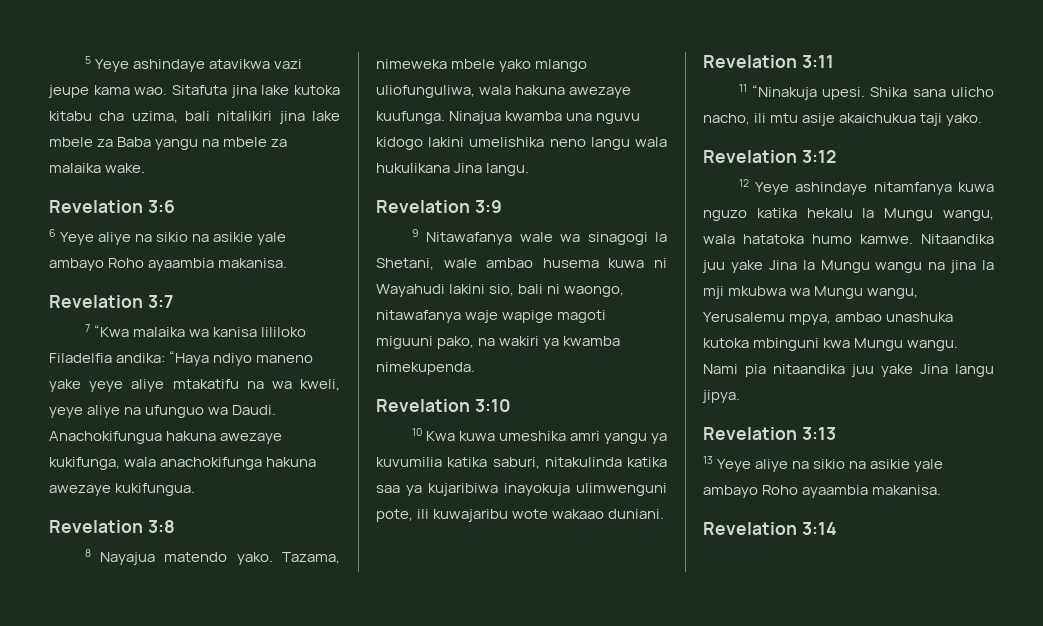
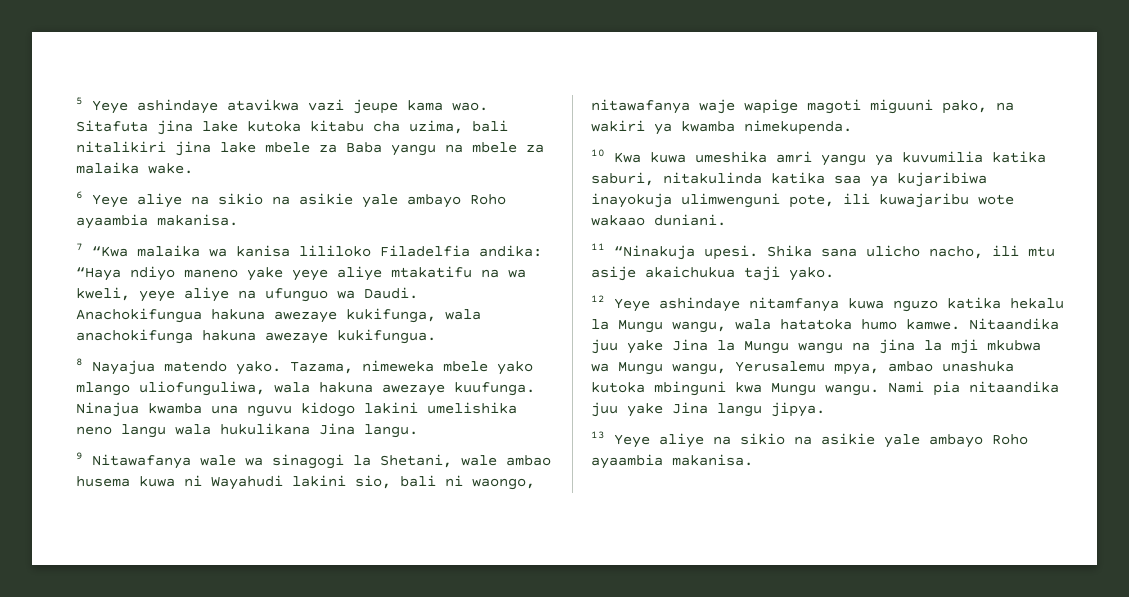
- Revelation 3:6
- Revelation 3:7
- Revelation 3:8
- Revelation 3:9
- Revelation 3:10
- Revelation 3:11
- Revelation 3:12
- Revelation 3:13
- Revelation 3:14

